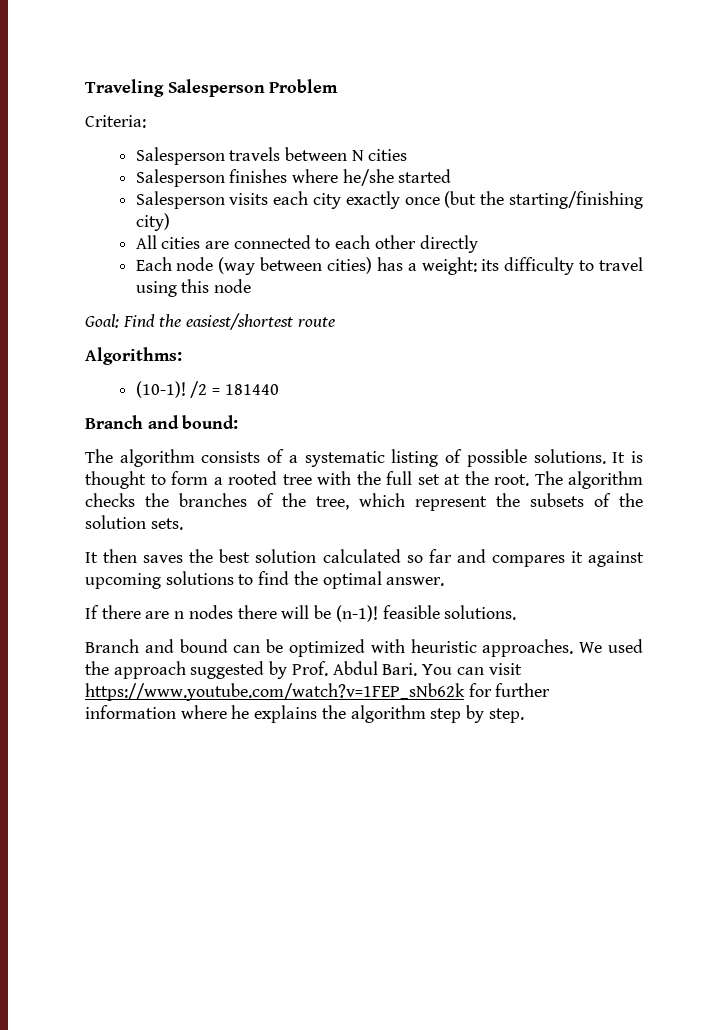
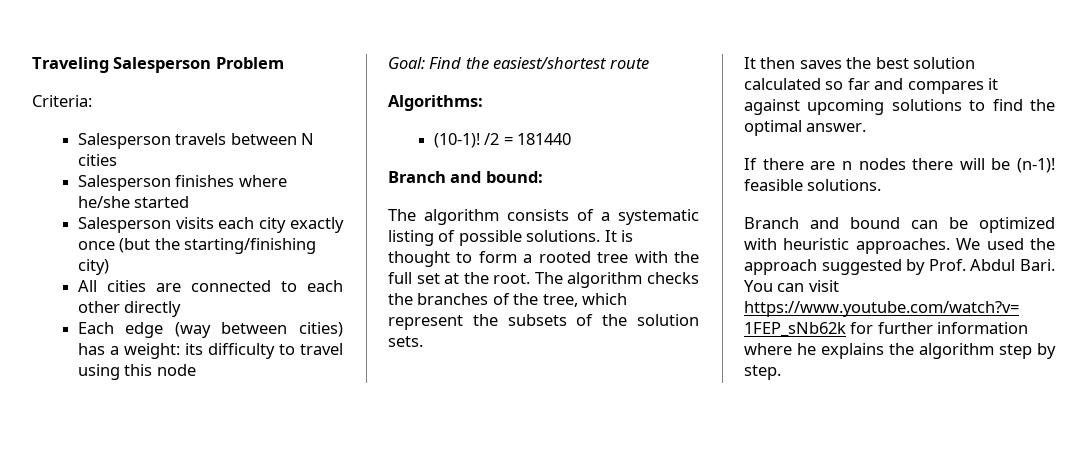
- Each node (way between cities) has a weight: its difficulty to travel using this node
+ Each edge (way between cities) has a weight: its difficulty to travel using this node

